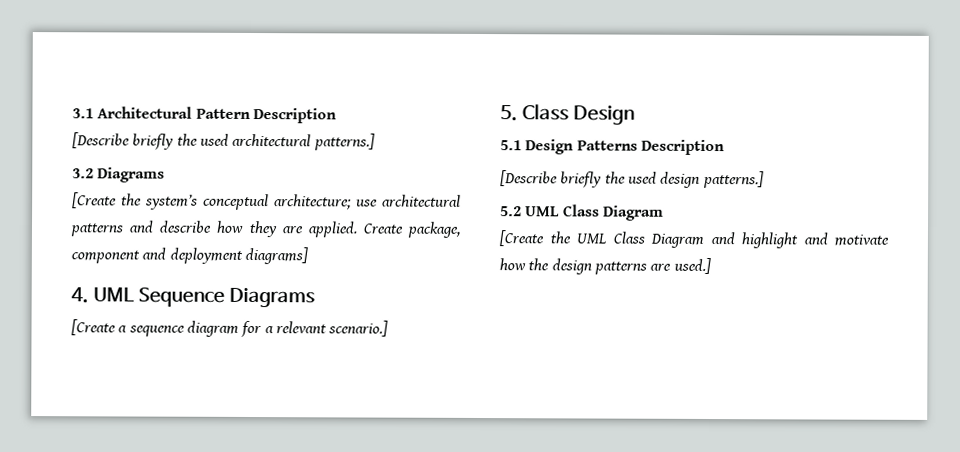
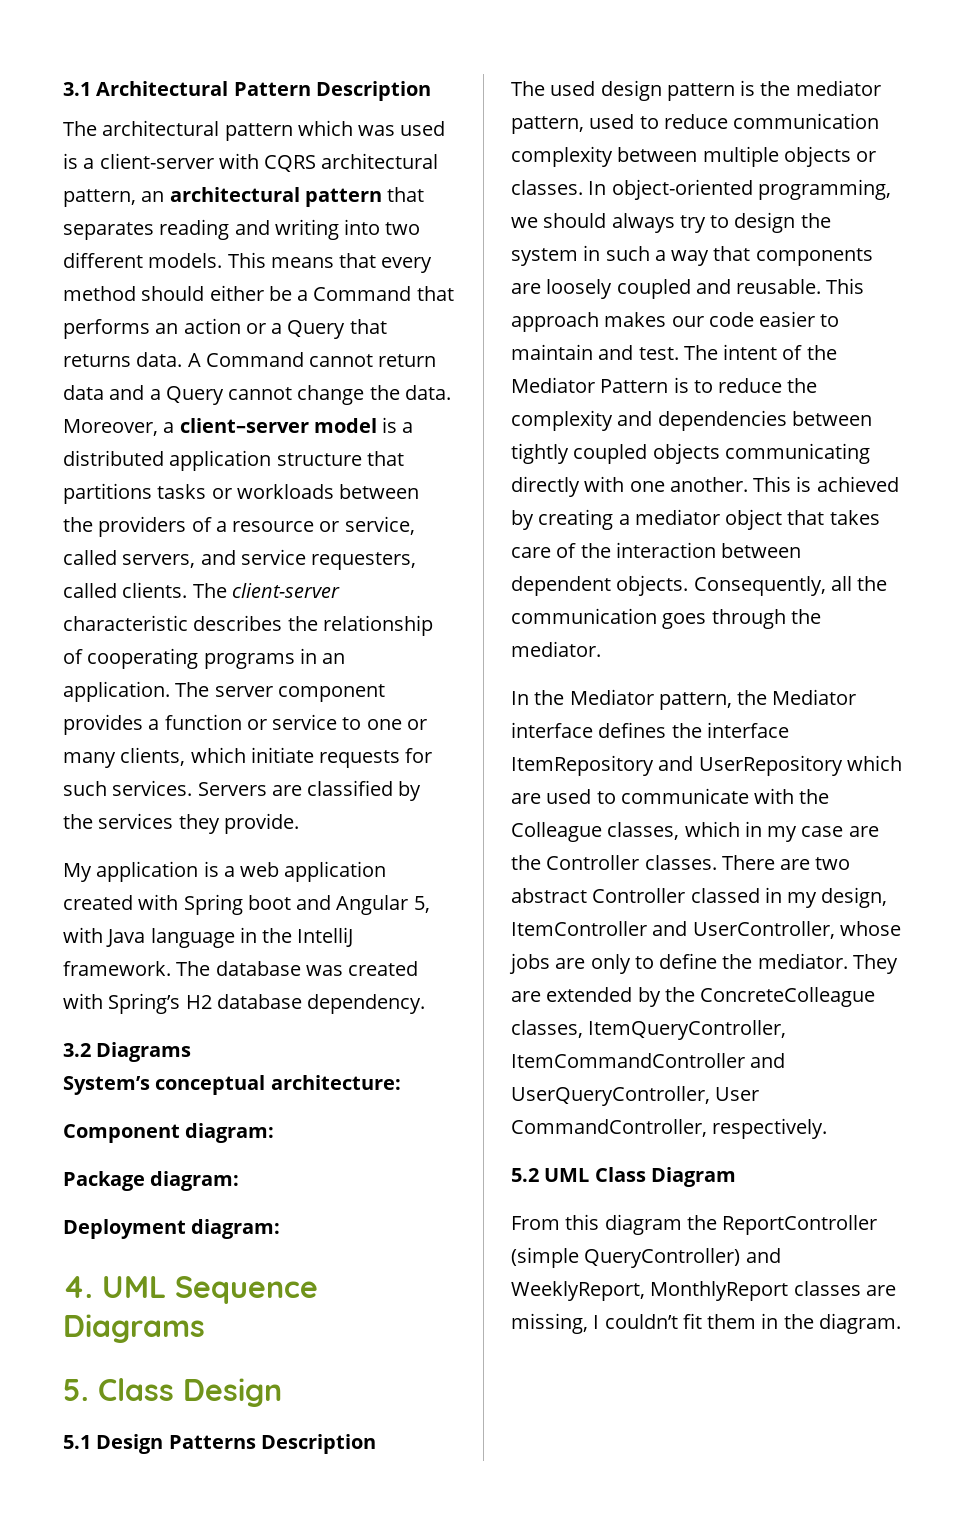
- [Describe briefly the used architectural patterns.]
+ The architectural pattern which was used is a client-server with CQRS architectural pattern, an architectural pattern that separates reading and writing into two different models. This means that every method should either be a Command that performs an action or a Query that returns data. A Command cannot return data and a Query cannot change the data. Moreover, a client–server model is a distributed application structure that partitions tasks or workloads between the providers of a resource or service, called servers, and service requesters, called clients. The client-server characteristic describes the relationship of cooperating programs in an application. The server component provides a function or service to one or many clients, which initiate requests for such services. Servers are classified by the services they provide.
+ My application is a web application created with Spring boot and Angular 5, with Java language in the IntelliJ framework. The database was created with Spring’s H2 database dependency.
  3.2 Diagrams
- [Create the system’s conceptual architecture; use architectural patterns and describe how they are applied. Create package, component and deployment diagrams]
+ System’s conceptual architecture:
+ Component diagram:
+ Package diagram:
+ Deployment diagram:
  4. UML Sequence Diagrams
- [Create a sequence diagram for a relevant scenario.]
- [Describe briefly the used design patterns.]
+ The used design pattern is the mediator pattern, used to reduce communication complexity between multiple objects or classes. In object-oriented programming, we should always try to design the system in such a way that components are loosely coupled and reusable. This approach makes our code easier to maintain and test. The intent of the Mediator Pattern is to reduce the complexity and dependencies between tightly coupled objects communicating directly with one another. This is achieved by creating a mediator object that takes care of the interaction between dependent objects. Consequently, all the communication goes through the mediator.
+ In the Mediator pattern, the Mediator interface defines the interface ItemRepository and UserRepository which are used to communicate with the Colleague classes, which in my case are the Controller classes. There are two abstract Controller classed in my design, ItemController and UserController, whose jobs are only to define the mediator. They are extended by the ConcreteColleague classes, ItemQueryController, ItemCommandController and UserQueryController, User CommandController, respectively.
  5.2 UML Class Diagram
- [Create the UML Class Diagram and highlight and motivate how the design patterns are used.]
+ From this diagram the ReportController (simple QueryController) and WeeklyReport, MonthlyReport classes are missing, I couldn’t fit them in the diagram.

